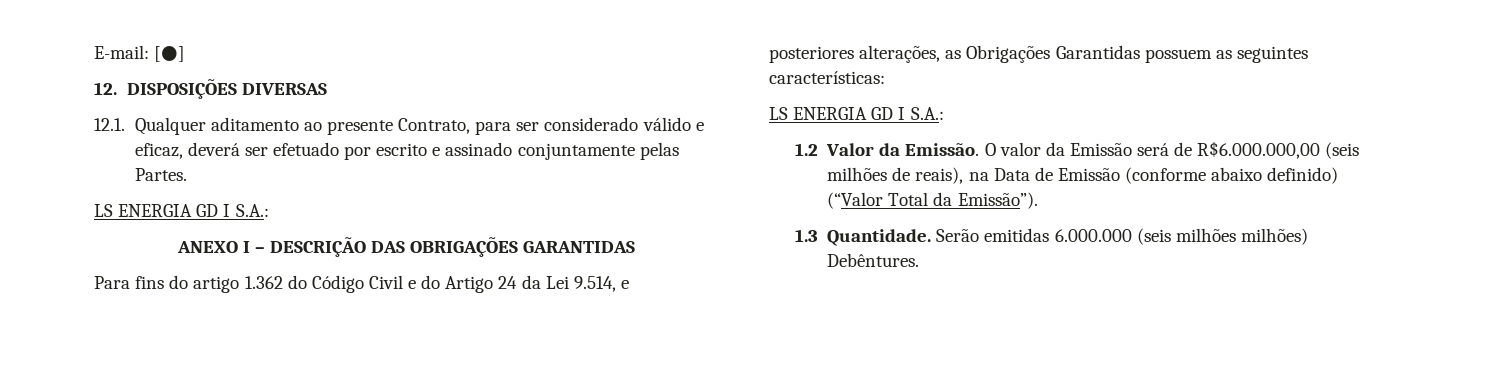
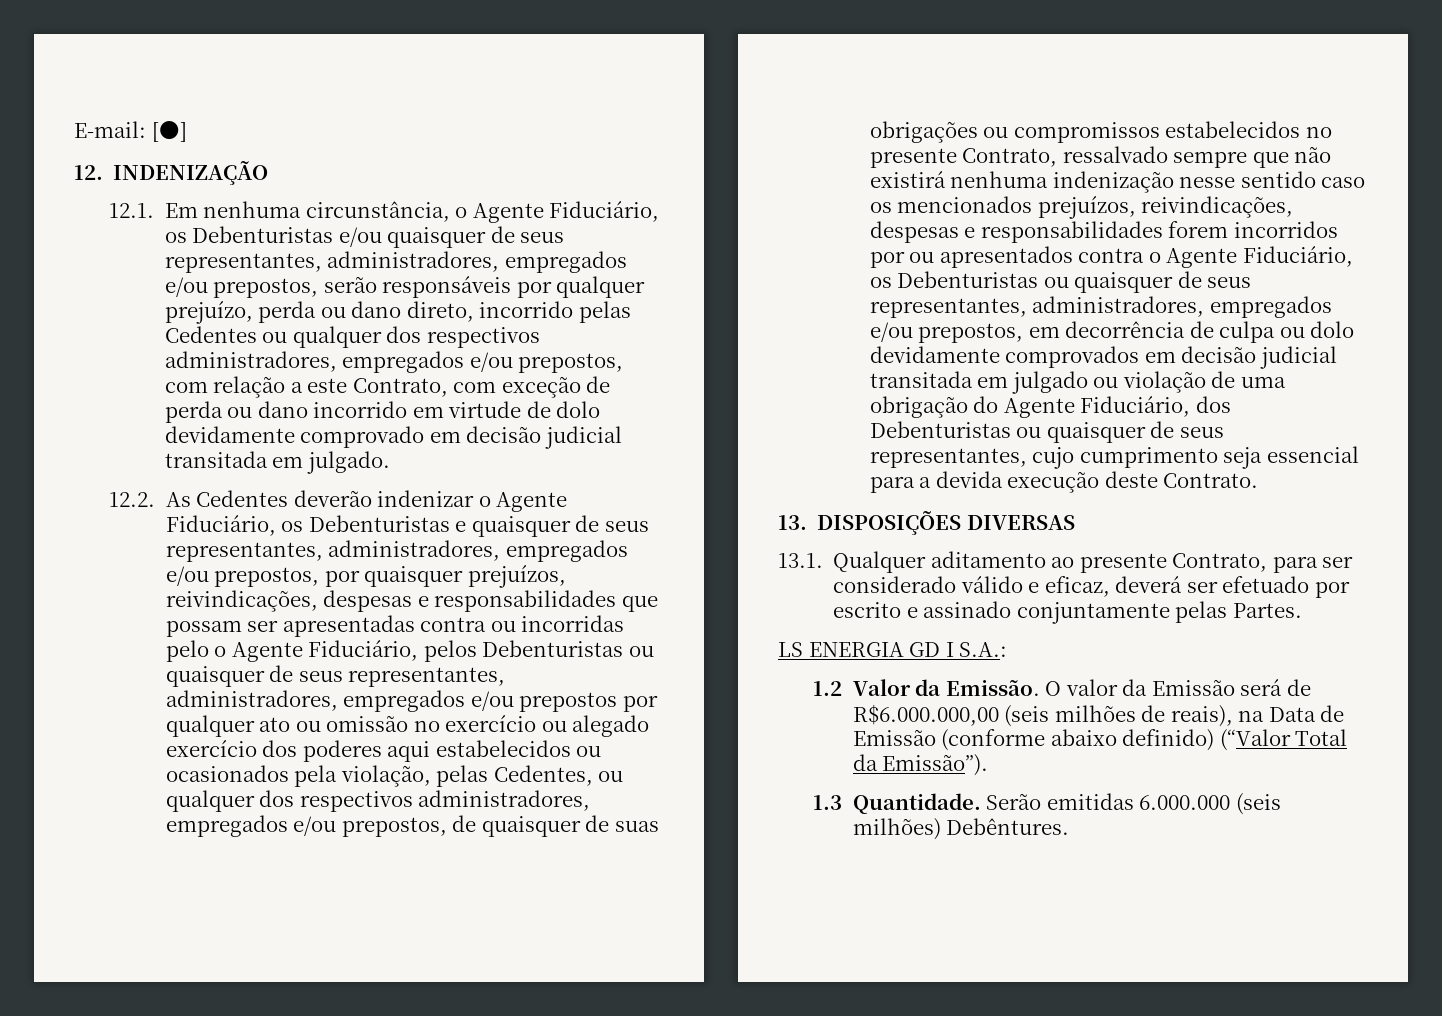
- 12. DISPOSIÇÕES DIVERSAS
+ 12. INDENIZAÇÃO
+ 12.1. Em nenhuma circunstância, o Agente Fiduciário, os Debenturistas e/ou quaisquer de seus representantes, administradores, empregados e/ou prepostos, serão responsáveis por qualquer prejuízo, perda ou dano direto, incorrido pelas Cedentes ou qualquer dos respectivos administradores, empregados e/ou prepostos, com relação a este Contrato, com exceção de perda ou dano incorrido em virtude de dolo devidamente comprovado em decisão judicial transitada em julgado.
+ 12.2. As Cedentes deverão indenizar o Agente Fiduciário, os Debenturistas e quaisquer de seus representantes, administradores, empregados e/ou prepostos, por quaisquer prejuízos, reivindicações, despesas e responsabilidades que possam ser apresentadas contra ou incorridas pelo o Agente Fiduciário, pelos Debenturistas ou quaisquer de seus representantes, administradores, empregados e/ou prepostos por qualquer ato ou omissão no exercício ou alegado exercício dos poderes aqui estabelecidos ou ocasionados pela violação, pelas Cedentes, ou qualquer dos respectivos administradores, empregados e/ou prepostos, de quaisquer de suas obrigações ou compromissos estabelecidos no presente Contrato, ressalvado sempre que não existirá nenhuma indenização nesse sentido caso os mencionados prejuízos, reivindicações, despesas e responsabilidades forem incorridos por ou apresentados contra o Agente Fiduciário, os Debenturistas ou quaisquer de seus representantes, administradores, empregados e/ou prepostos, em decorrência de culpa ou dolo devidamente comprovados em decisão judicial transitada em julgado ou violação de uma obrigação do Agente Fiduciário, dos Debenturistas ou quaisquer de seus representantes, cujo cumprimento seja essencial para a devida execução deste Contrato.
+ 13. DISPOSIÇÕES DIVERSAS
- 12.1. Qualquer aditamento ao presente Contrato, para ser considerado válido e eficaz, deverá ser efetuado por escrito e assinado conjuntamente pelas Partes.
+ 13.1. Qualquer aditamento ao presente Contrato, para ser considerado válido e eficaz, deverá ser efetuado por escrito e assinado conjuntamente pelas Partes.
- ANEXO I – DESCRIÇÃO DAS OBRIGAÇÕES GARANTIDAS
- Para fins do artigo 1.362 do Código Civil e do Artigo 24 da Lei 9.514, e posteriores alterações, as Obrigações Garantidas possuem as seguintes características:
- LS ENERGIA GD I S.A.:
- Serão emitidas 6.000.000 (seis milhões milhões) Debêntures.
+ Serão emitidas 6.000.000 (seis milhões) Debêntures.

